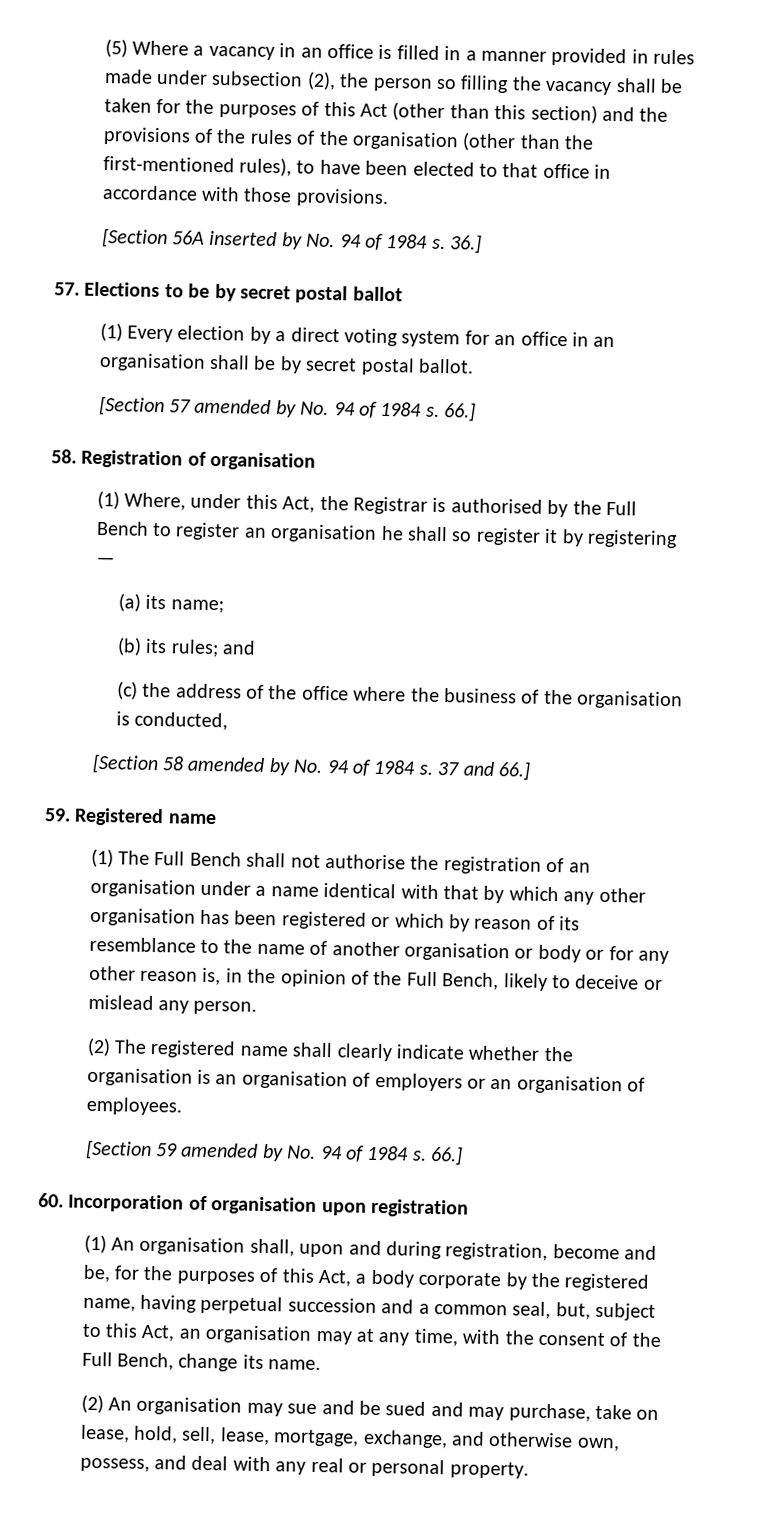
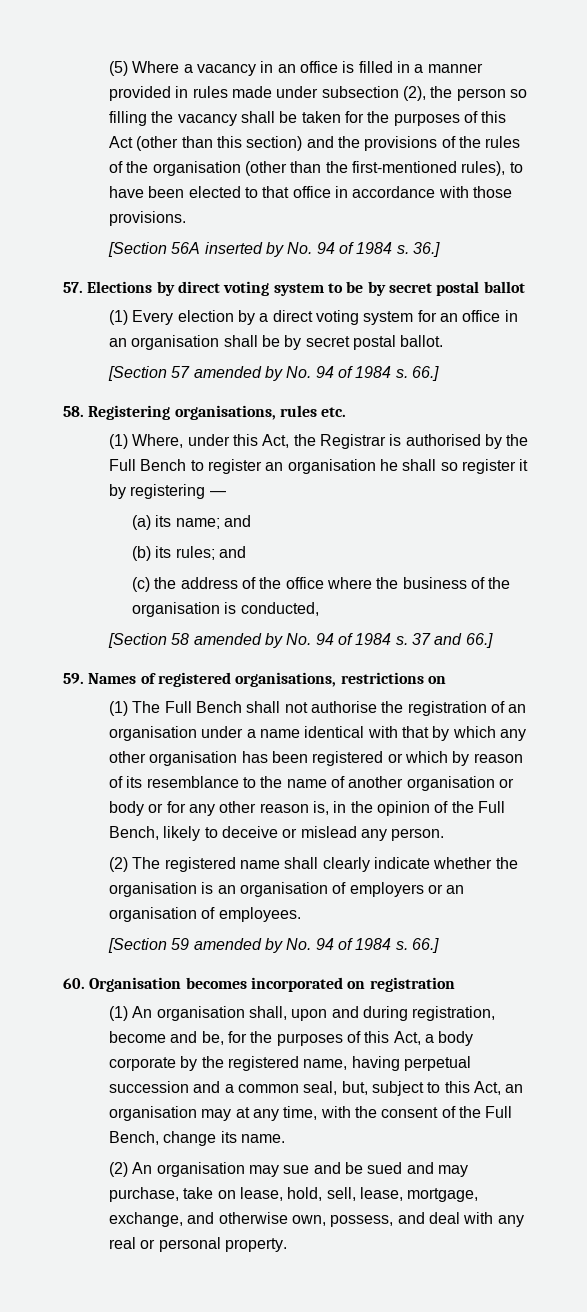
- 57. Elections to be by secret postal ballot
+ 57. Elections by direct voting system to be by secret postal ballot
- 58. Registration of organisation
+ 58. Registering organisations, rules etc.
- (a) its name;
+ (a) its name; and
- 59. Registered name
+ 59. Names of registered organisations, restrictions on
- 60. Incorporation of organisation upon registration
+ 60. Organisation becomes incorporated on registration

